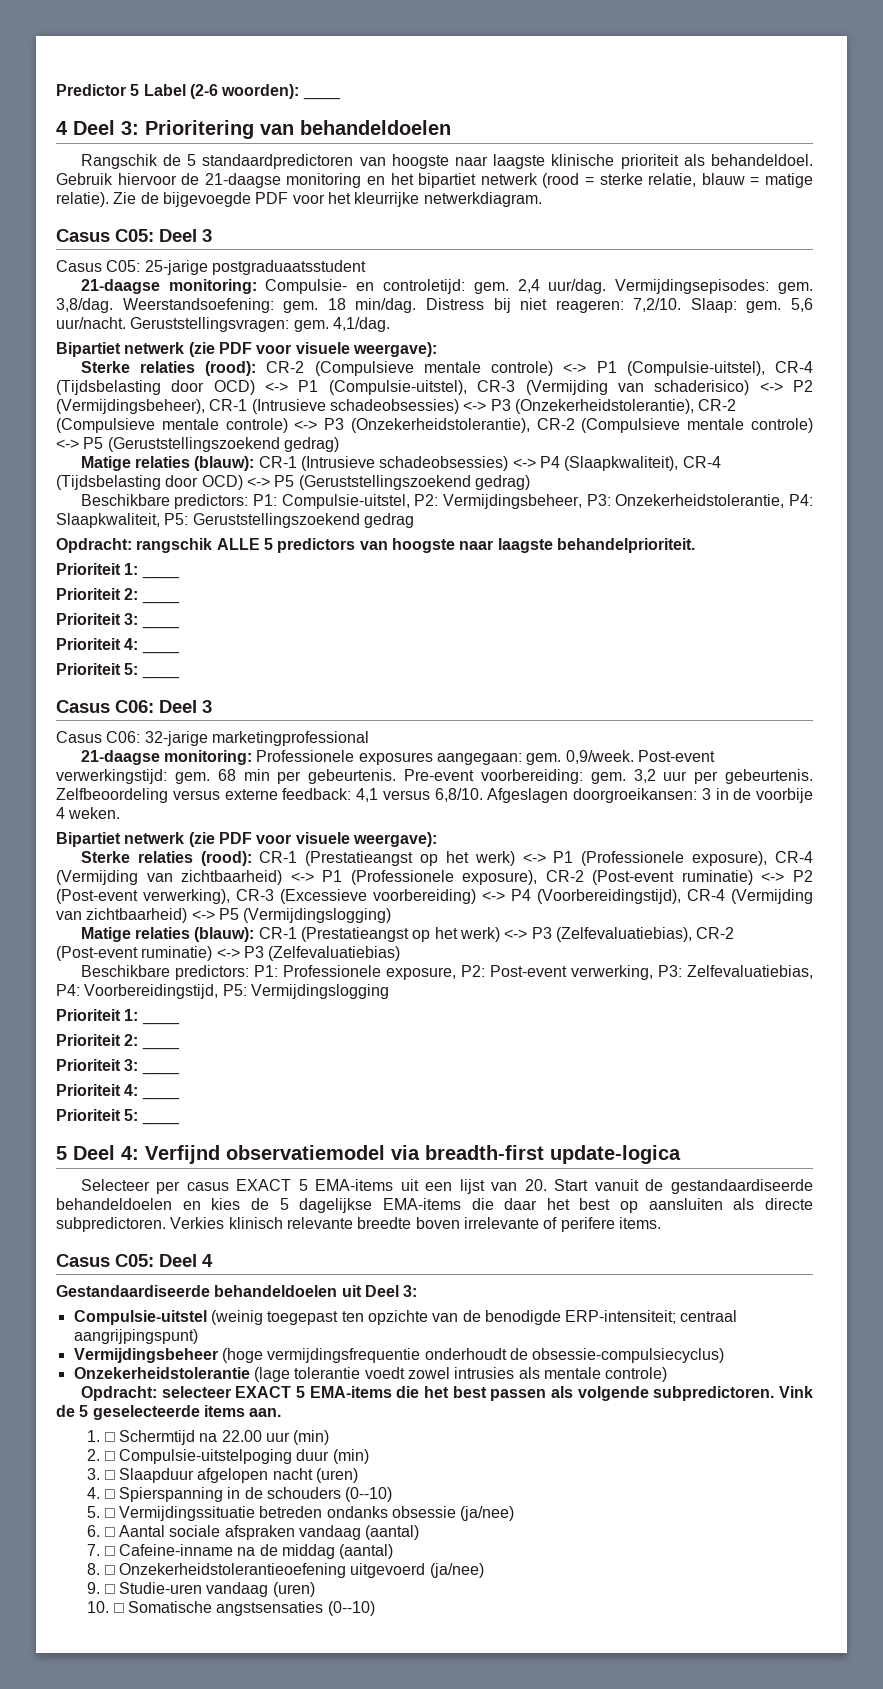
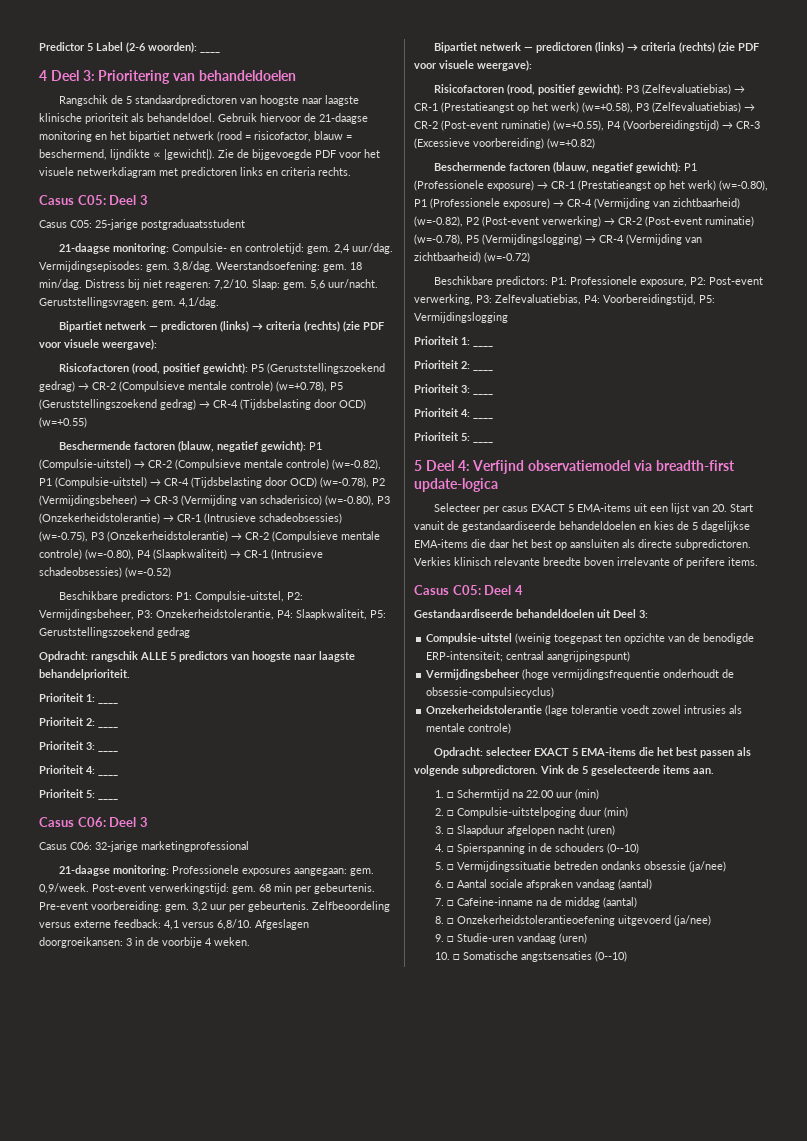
- Gebruik hiervoor de 21-daagse monitoring en het bipartiet netwerk (rood = sterke relatie, blauw = matige relatie).
+ Gebruik hiervoor de 21-daagse monitoring en het bipartiet netwerk (rood = risicofactor, blauw = beschermend, lijndikte ∝ |gewicht|).
- Zie de bijgevoegde PDF voor het kleurrijke netwerkdiagram.
+ Zie de bijgevoegde PDF voor het visuele netwerkdiagram met predictoren links en criteria rechts.
  4,1/dag.
- Bipartiet netwerk (zie PDF voor visuele weergave):
- Sterke relaties (rood): CR-2 (Compulsieve mentale controle) <-> P1 (Compulsie-uitstel), CR-4 (Tijdsbelasting door OCD) <-> P1 (Compulsie-uitstel), CR-3 (Vermijding van schaderisico) <-> P2 (Vermijdingsbeheer), CR-1 (Intrusieve schadeobsessies) <-> P3 (Onzekerheidstolerantie), CR-2 (Compulsieve mentale controle) <-> P3 (Onzekerheidstolerantie), CR-2 (Compulsieve mentale controle) <-> P5 (Geruststellingszoekend gedrag)
- Matige relaties (blauw): CR-1 (Intrusieve schadeobsessies) <-> P4 (Slaapkwaliteit), CR-4 (Tijdsbelasting door OCD) <-> P5 (Geruststellingszoekend gedrag)
+ Bipartiet netwerk — predictoren (links) → criteria (rechts) (zie PDF voor visuele weergave):
+ Risicofactoren (rood, positief gewicht): P5 (Geruststellingszoekend gedrag) → CR-2 (Compulsieve mentale controle) (w=+0.78), P5 (Geruststellingszoekend gedrag) → CR-4 (Tijdsbelasting door OCD) (w=+0.55)
+ Beschermende factoren (blauw, negatief gewicht): P1 (Compulsie-uitstel) → CR-2 (Compulsieve mentale controle) (w=-0.82), P1 (Compulsie-uitstel) → CR-4 (Tijdsbelasting door OCD) (w=-0.78), P2 (Vermijdingsbeheer) → CR-3 (Vermijding van schaderisico) (w=-0.80), P3 (Onzekerheidstolerantie) → CR-1 (Intrusieve schadeobsessies) (w=-0.75), P3 (Onzekerheidstolerantie) → CR-2 (Compulsieve mentale controle) (w=-0.80), P4 (Slaapkwaliteit) → CR-1 (Intrusieve schadeobsessies) (w=-0.52)
  Afgeslagen doorgroeikansen: 3 in de voorbije 4 weken.
- Bipartiet netwerk (zie PDF voor visuele weergave):
- Sterke relaties (rood): CR-1 (Prestatieangst op het werk) <-> P1 (Professionele exposure), CR-4 (Vermijding van zichtbaarheid) <-> P1 (Professionele exposure), CR-2 (Post-event ruminatie) <-> P2 (Post-event verwerking), CR-3 (Excessieve voorbereiding) <-> P4 (Voorbereidingstijd), CR-4 (Vermijding van zichtbaarheid) <-> P5 (Vermijdingslogging)
- Matige relaties (blauw): CR-1 (Prestatieangst op het werk) <-> P3 (Zelfevaluatiebias), CR-2 (Post-event ruminatie) <-> P3 (Zelfevaluatiebias)
+ Bipartiet netwerk — predictoren (links) → criteria (rechts) (zie PDF voor visuele weergave):
+ Risicofactoren (rood, positief gewicht): P3 (Zelfevaluatiebias) → CR-1 (Prestatieangst op het werk) (w=+0.58), P3 (Zelfevaluatiebias) → CR-2 (Post-event ruminatie) (w=+0.55), P4 (Voorbereidingstijd) → CR-3 (Excessieve voorbereiding) (w=+0.82)
+ Beschermende factoren (blauw, negatief gewicht): P1 (Professionele exposure) → CR-1 (Prestatieangst op het werk) (w=-0.80), P1 (Professionele exposure) → CR-4 (Vermijding van zichtbaarheid) (w=-0.82), P2 (Post-event verwerking) → CR-2 (Post-event ruminatie) (w=-0.78), P5 (Vermijdingslogging) → CR-4 (Vermijding van zichtbaarheid) (w=-0.72)

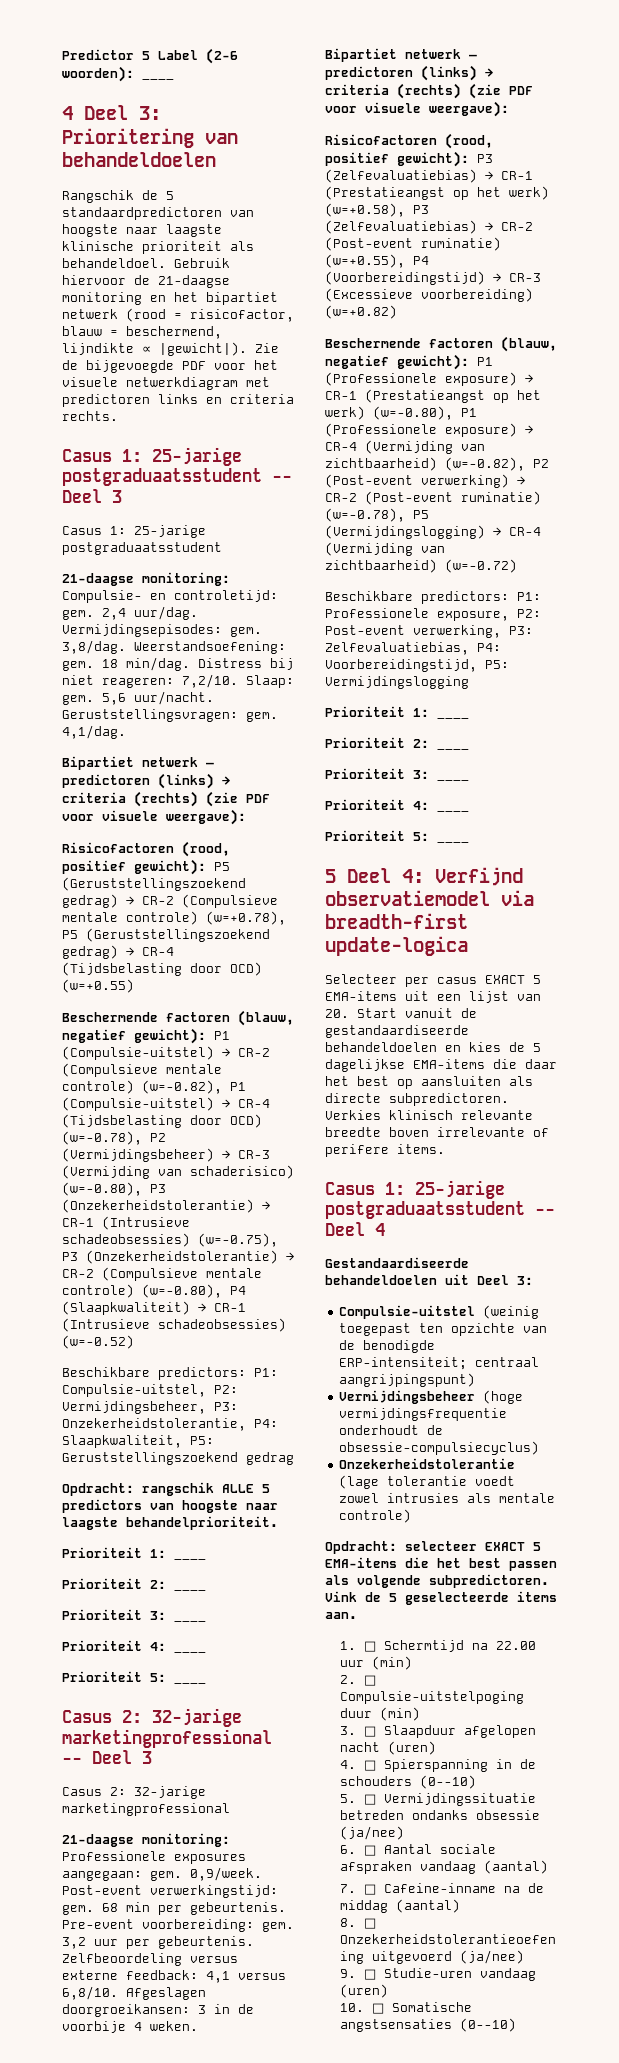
- Casus C05: Deel 3
- Casus C05: 25-jarige postgraduaatsstudent
+ Casus 1: 25-jarige postgraduaatsstudent -- Deel 3
+ Casus 1: 25-jarige postgraduaatsstudent
- Casus C06: Deel 3
- Casus C06: 32-jarige marketingprofessional
+ Casus 2: 32-jarige marketingprofessional -- Deel 3
+ Casus 2: 32-jarige marketingprofessional
- Casus C05: Deel 4
+ Casus 1: 25-jarige postgraduaatsstudent -- Deel 4

